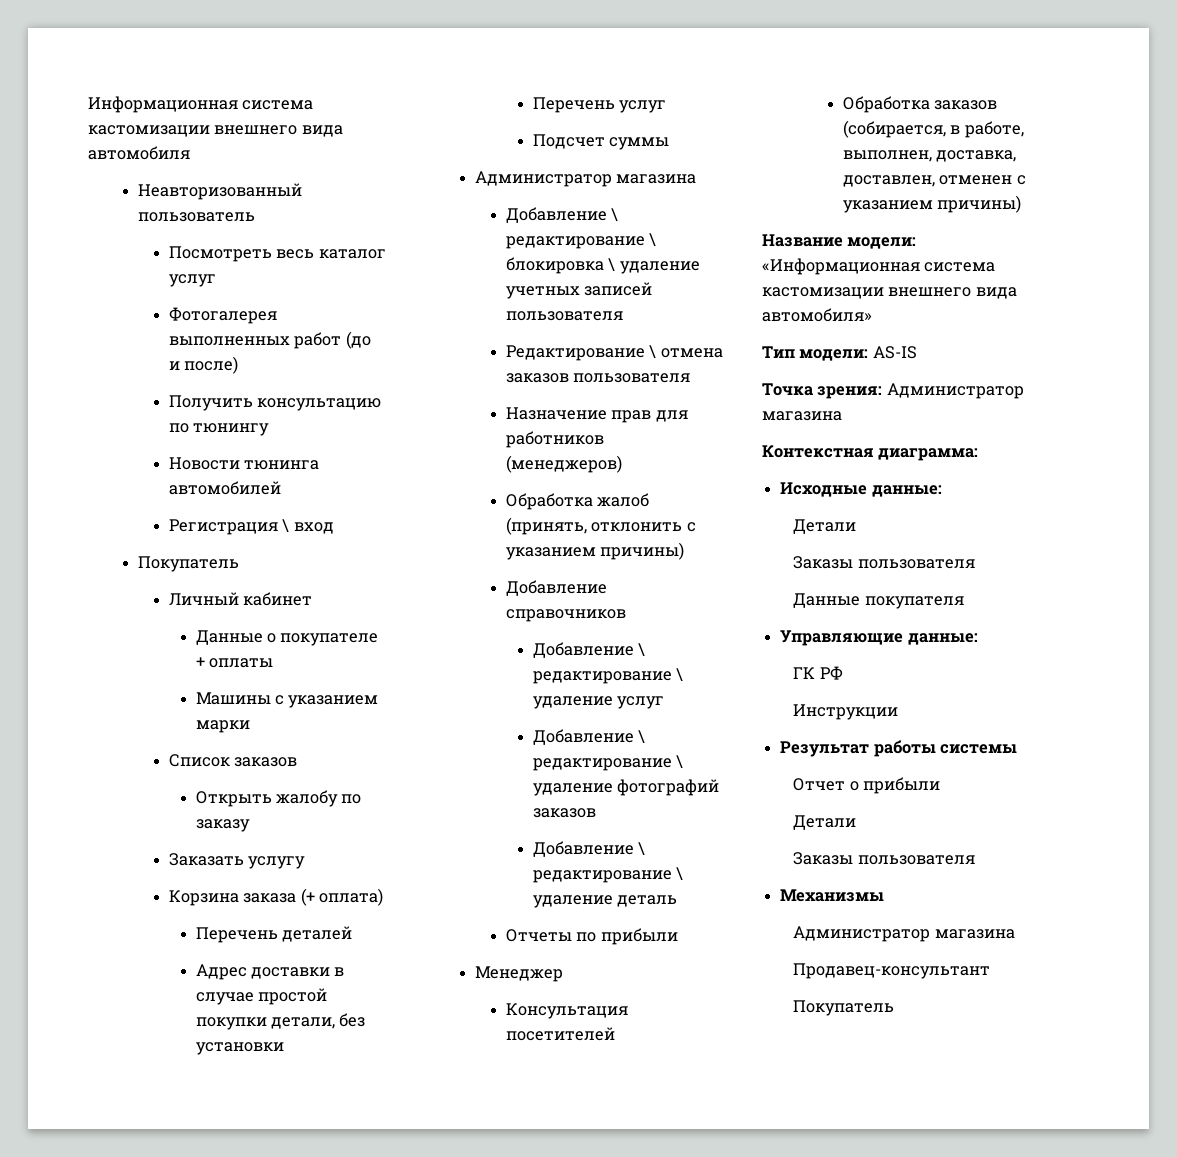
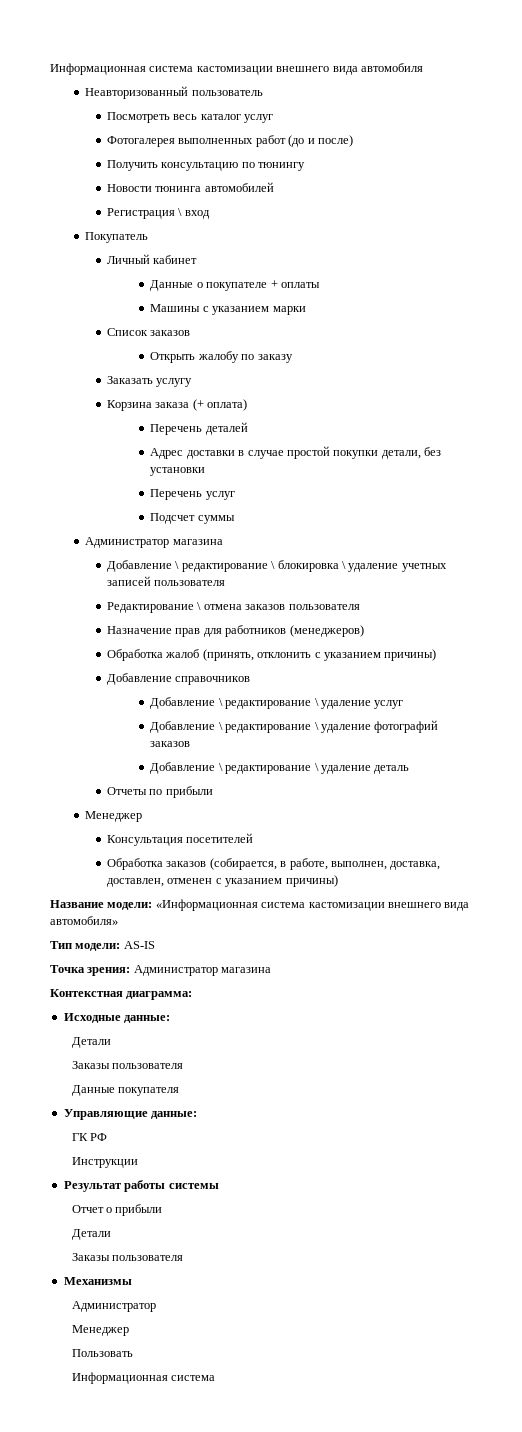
  Механизмы
- Администратор магазина
- Продавец-консультант
- Покупатель
+ Администратор
+ Менеджер
+ Пользовать
+ Информационная система

